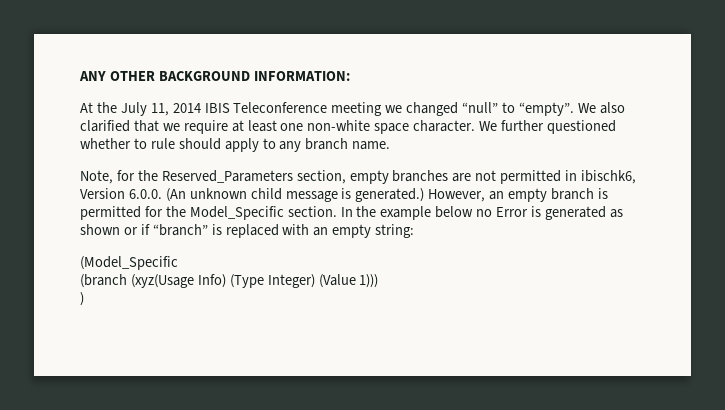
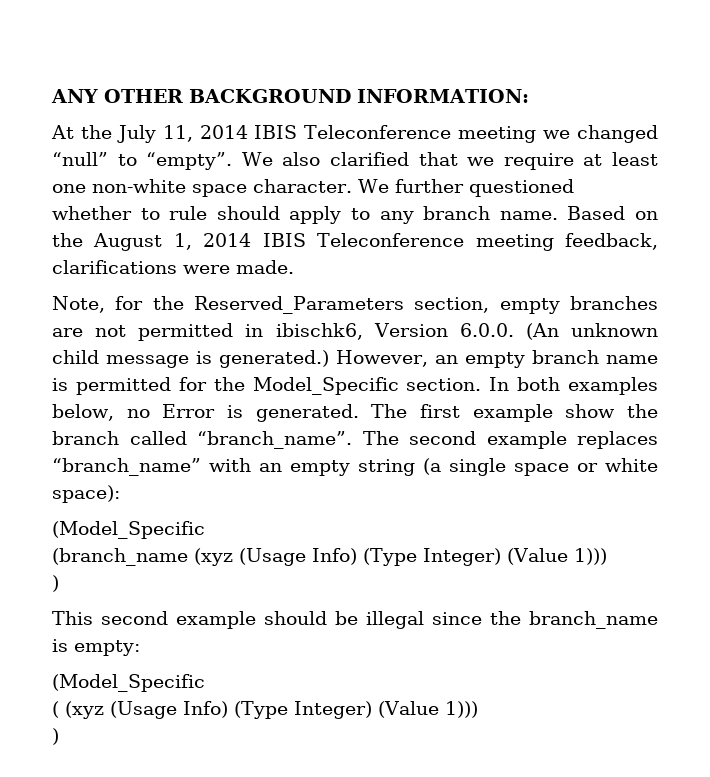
+ Based on the August 1, 2014 IBIS Teleconference meeting feedback, clarifications were made.
- However, an empty branch is permitted for the Model_Specific section.
+ However, an empty branch name is permitted for the Model_Specific section.
- In the example below no Error is generated as shown or if “branch” is replaced with an empty string:
+ In both examples below, no Error is generated. The first example show the branch called “branch_name”. The second example replaces “branch_name” with an empty string (a single space or white space):
  (Model_Specific
- (branch (xyz(Usage Info) (Type Integer) (Value 1)))
+ (branch_name (xyz (Usage Info) (Type Integer) (Value 1)))
+ )
+ This second example should be illegal since the branch_name is empty:
+ (Model_Specific
+ ( (xyz (Usage Info) (Type Integer) (Value 1)))

